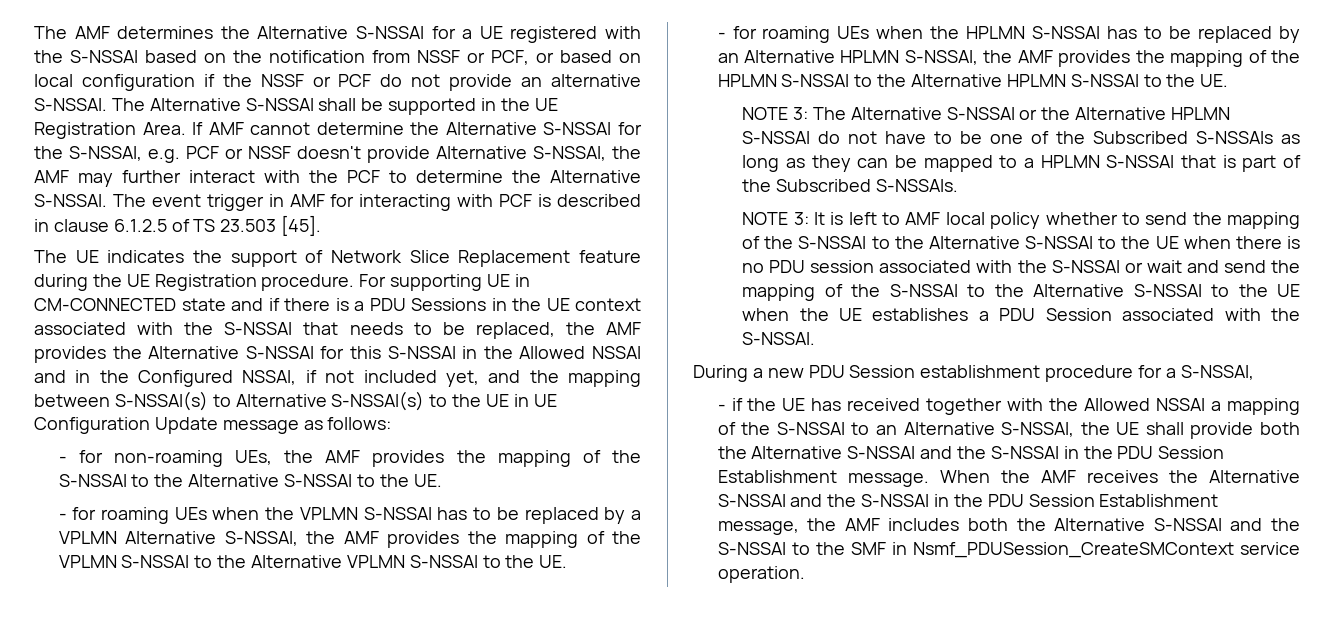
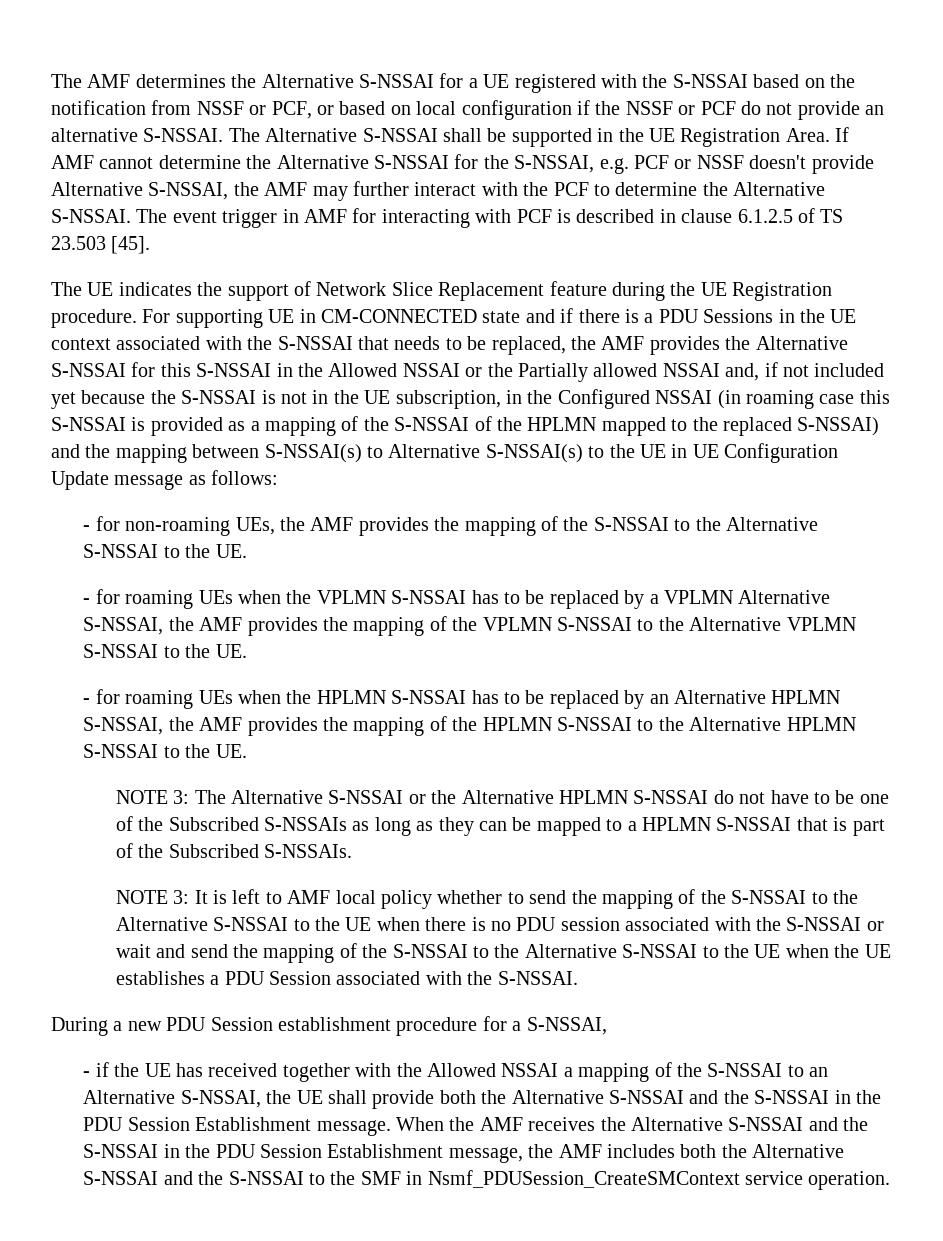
- For supporting UE in CM-CONNECTED state and if there is a PDU Sessions in the UE context associated with the S-NSSAI that needs to be replaced, the AMF provides the Alternative S-NSSAI for this S-NSSAI in the Allowed NSSAI and in the Configured NSSAI, if not included yet, and the mapping between S-NSSAI(s) to Alternative S-NSSAI(s) to the UE in UE Configuration Update message as follows:
+ For supporting UE in CM-CONNECTED state and if there is a PDU Sessions in the UE context associated with the S-NSSAI that needs to be replaced, the AMF provides the Alternative S-NSSAI for this S-NSSAI in the Allowed NSSAI or the Partially allowed NSSAI and, if not included yet because the S-NSSAI is not in the UE subscription, in the Configured NSSAI (in roaming case this S-NSSAI is provided as a mapping of the S-NSSAI of the HPLMN mapped to the replaced S-NSSAI) and the mapping between S-NSSAI(s) to Alternative S-NSSAI(s) to the UE in UE Configuration Update message as follows:

